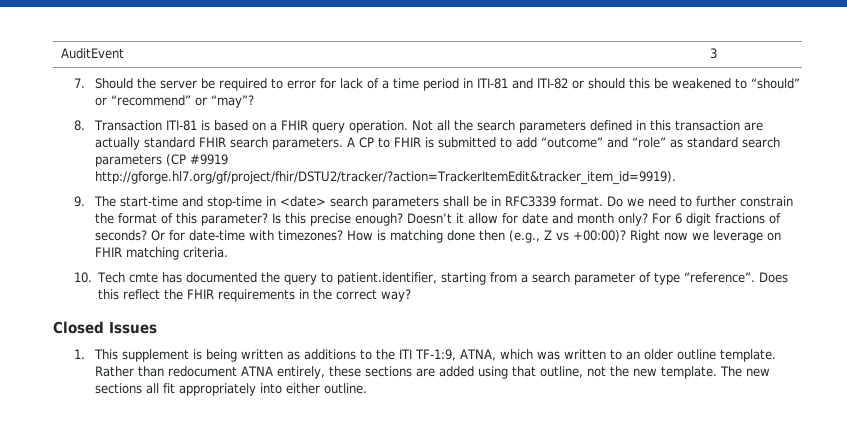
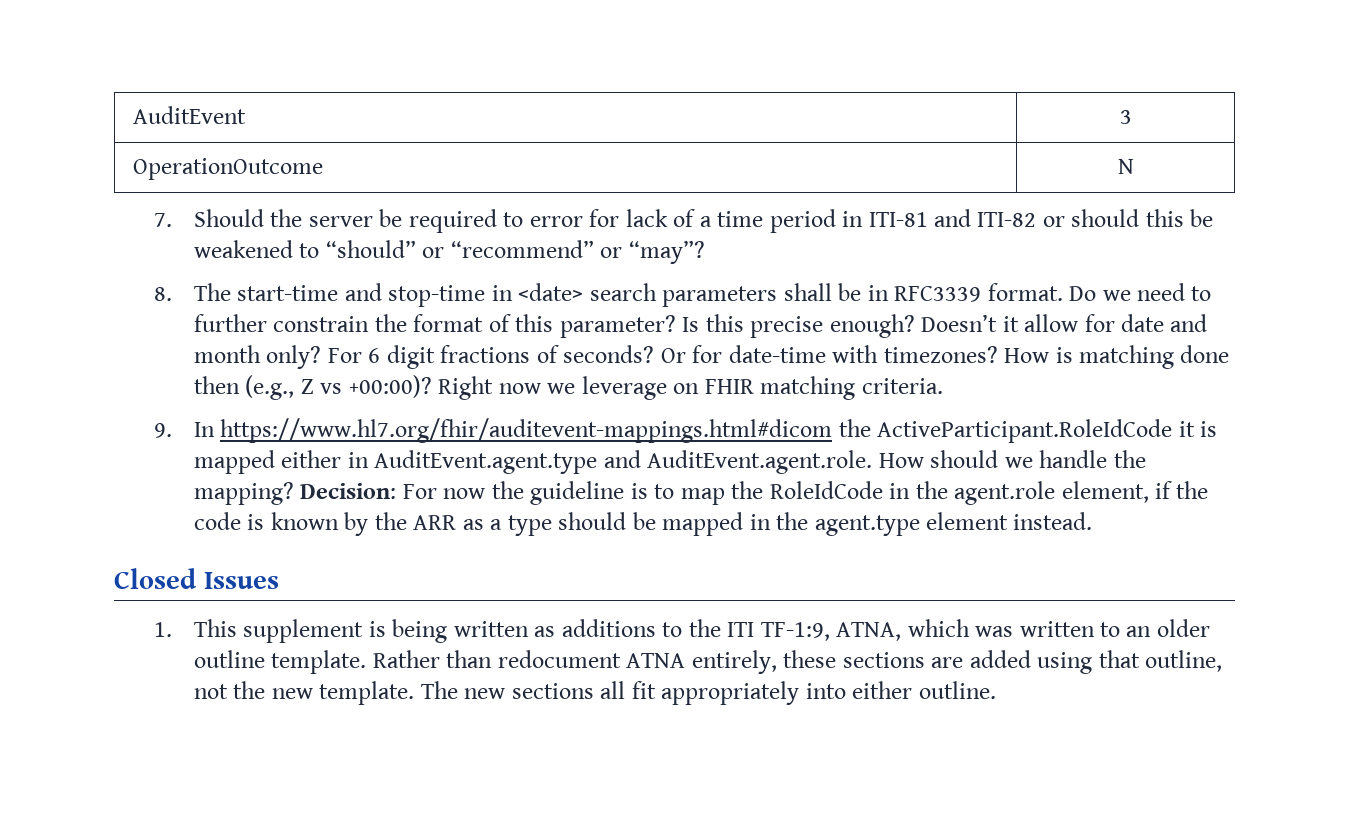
+ OperationOutcome | N
- 8. Transaction ITI-81 is based on a FHIR query operation. Not all the search parameters defined in this transaction are actually standard FHIR search parameters. A CP to FHIR is submitted to add “outcome” and “role” as standard search parameters (CP #9919 http://gforge.hl7.org/gf/project/fhir/DSTU2/tracker/?action=TrackerItemEdit&tracker_item_id=9919).
- 9. The start-time and stop-time in <date> search parameters shall be in RFC3339 format.
+ 8. The start-time and stop-time in <date> search parameters shall be in RFC3339 format.
- 10. Tech cmte has documented the query to patient.identifier, starting from a search parameter of type “reference”. Does this reflect the FHIR requirements in the correct way?
+ 9. In https://www.hl7.org/fhir/auditevent-mappings.html#dicom the ActiveParticipant.RoleIdCode it is mapped either in AuditEvent.agent.type and AuditEvent.agent.role. How should we handle the mapping? Decision: For now the guideline is to map the RoleIdCode in the agent.role element, if the code is known by the ARR as a type should be mapped in the agent.type element instead.

